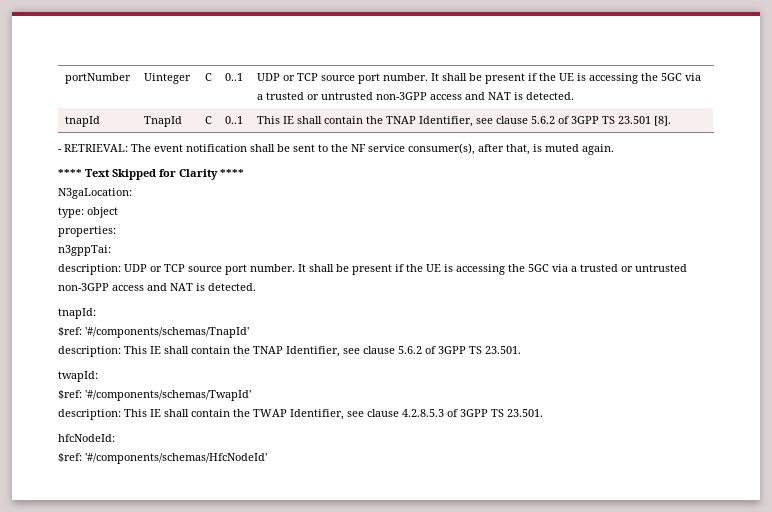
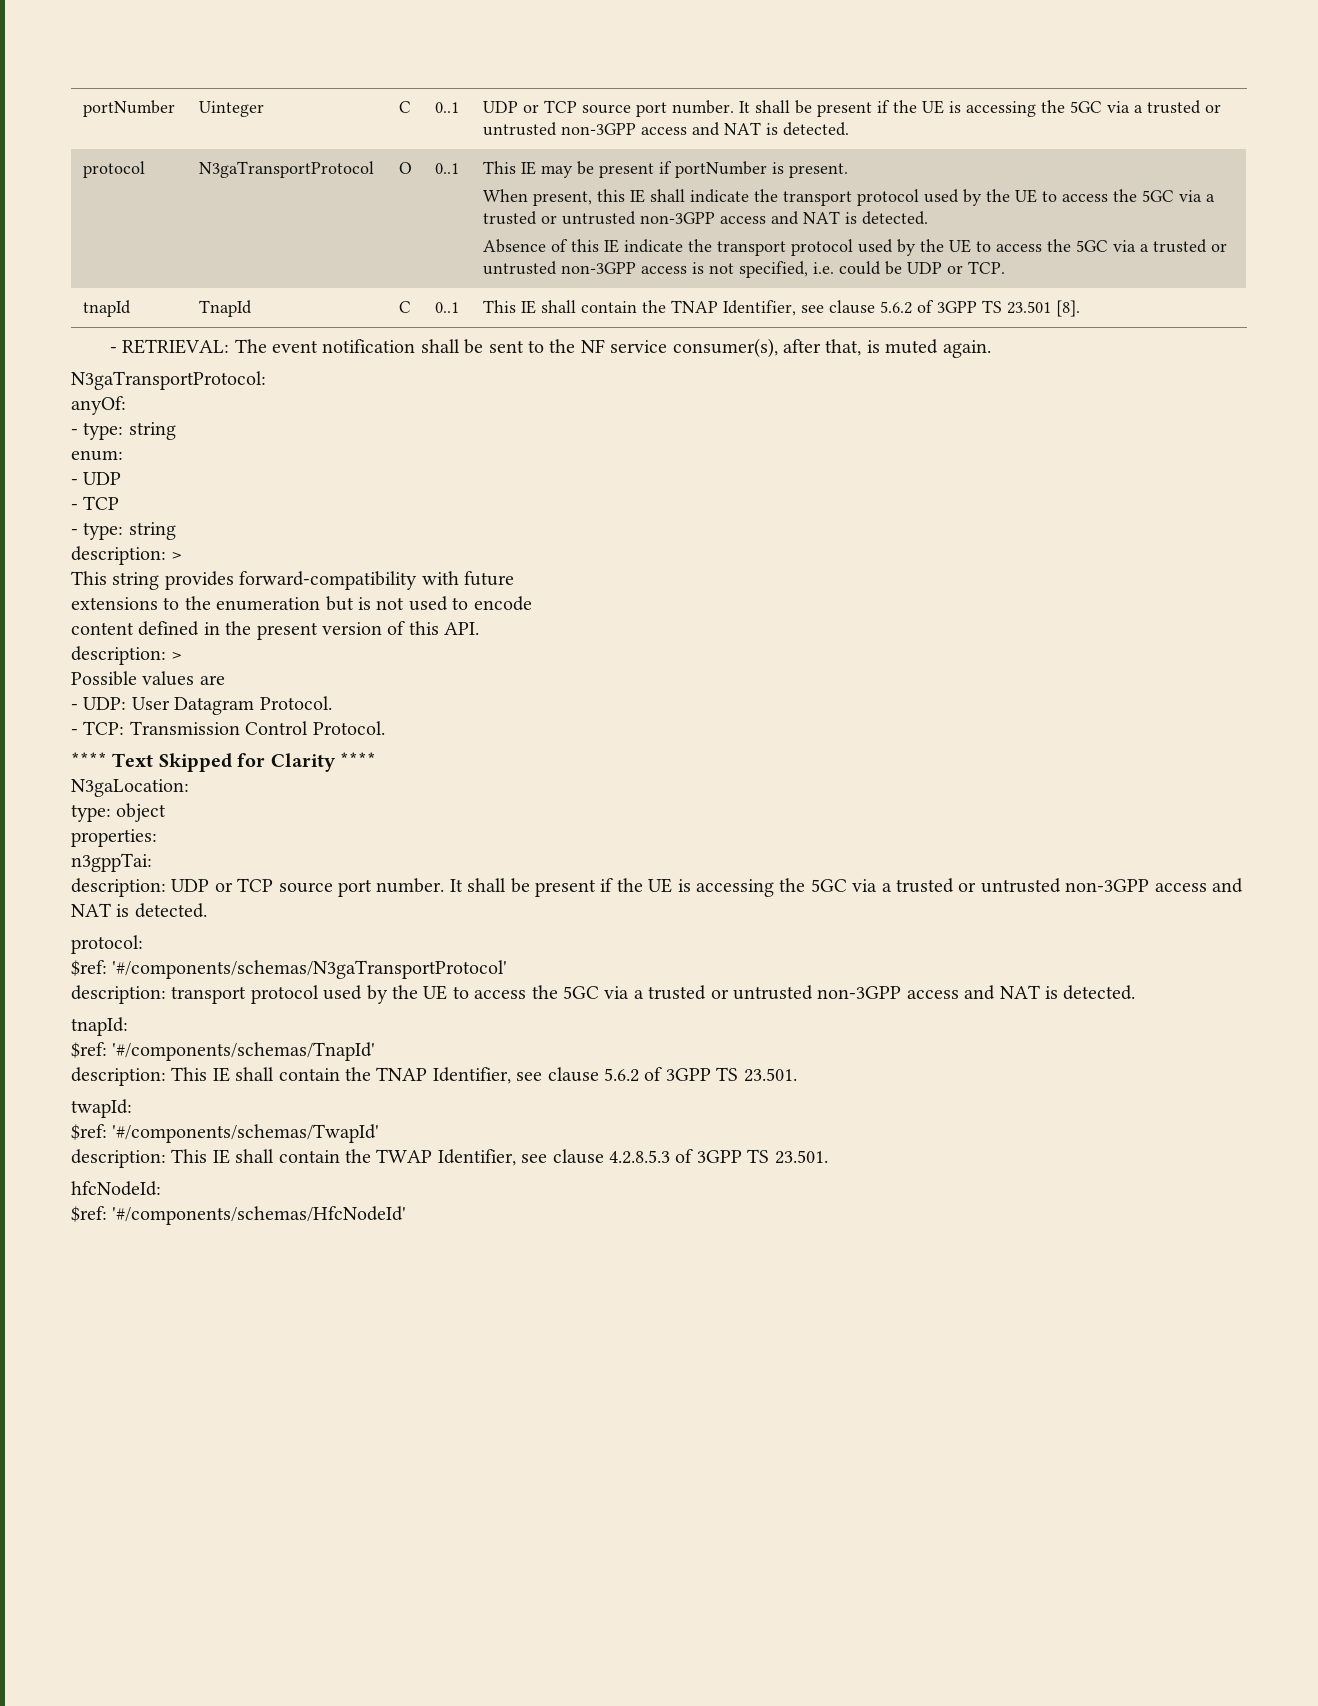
+ protocol | N3gaTransportProtocol | O | 0..1 | This IE may be present if portNumber is present.
+ When present, this IE shall indicate the transport protocol used by the UE to access the 5GC via a trusted or untrusted non-3GPP access and NAT is detected.
+ Absence of this IE indicate the transport protocol used by the UE to access the 5GC via a trusted or untrusted non-3GPP access is not specified, i.e. could be UDP or TCP.
+ N3gaTransportProtocol:
+ anyOf:
+ - type: string
+ enum:
+ - UDP
+ - TCP
+ - type: string
+ description: >
+ This string provides forward-compatibility with future
+ extensions to the enumeration but is not used to encode
+ content defined in the present version of this API.
+ description: >
+ Possible values are
+ - UDP: User Datagram Protocol.
+ - TCP: Transmission Control Protocol.
+ protocol:
+ $ref: '#/components/schemas/N3gaTransportProtocol'
+ description: transport protocol used by the UE to access the 5GC via a trusted or untrusted non-3GPP access and NAT is detected.

